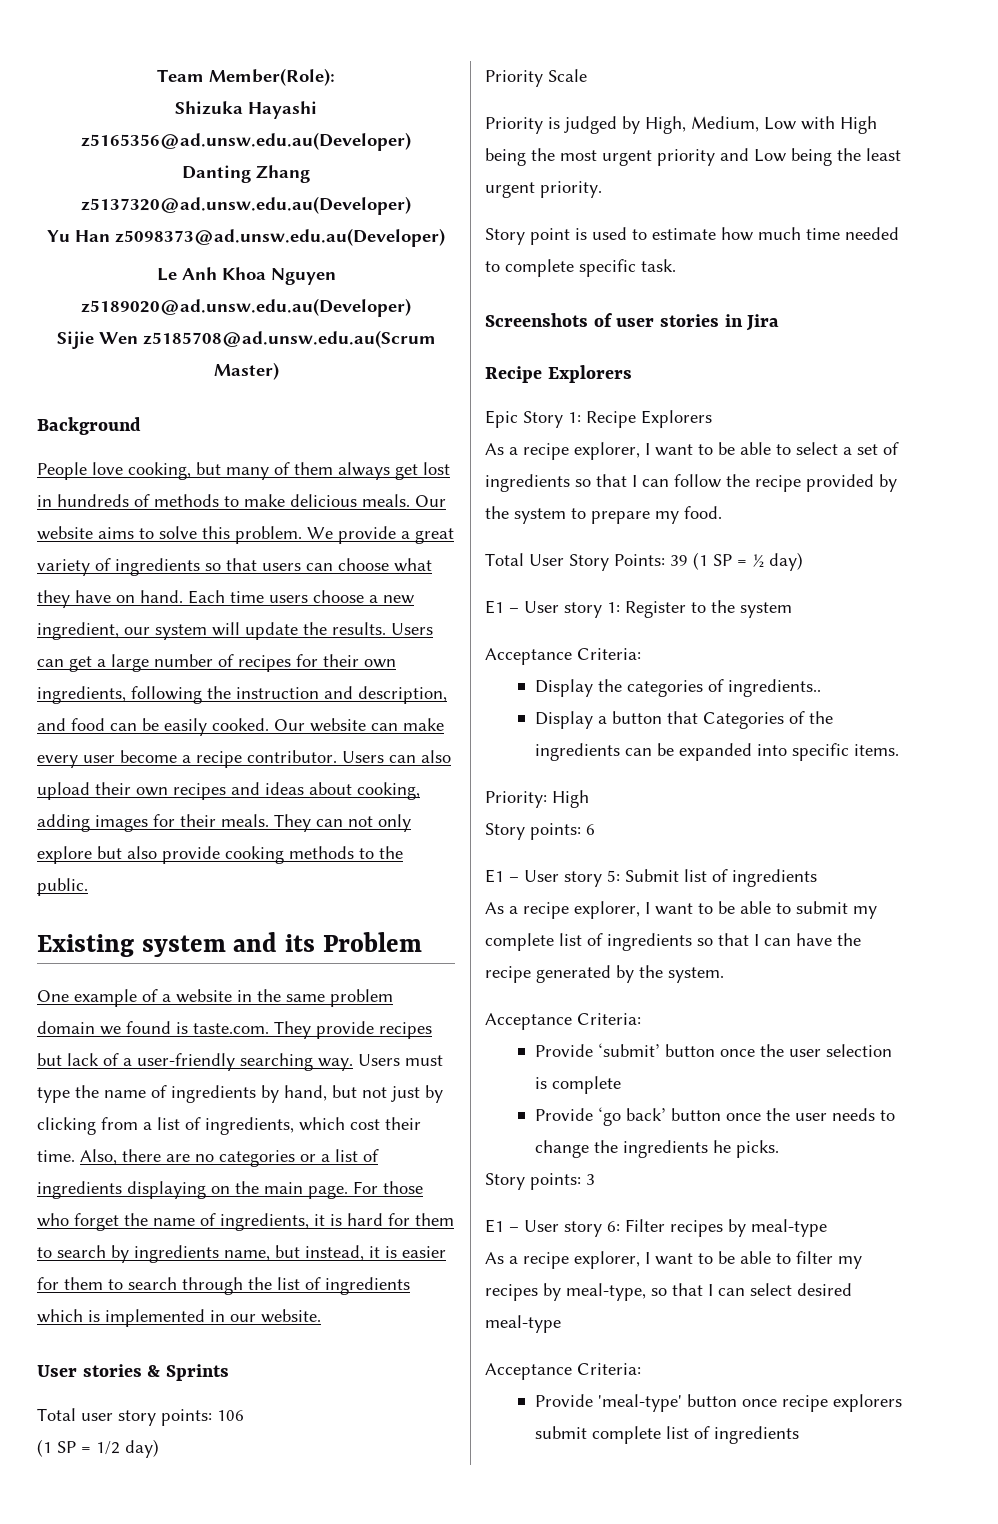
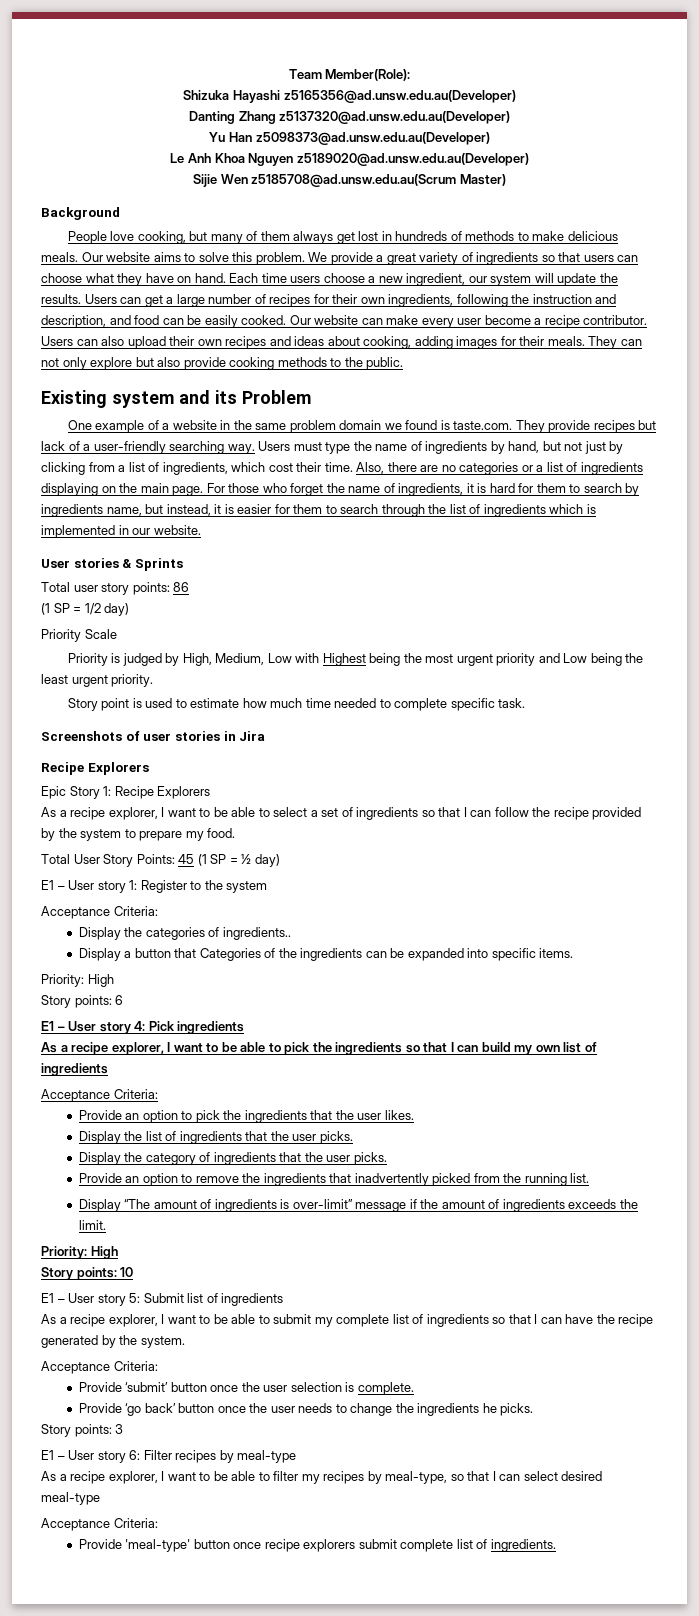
- Total user story points: 106
+ Total user story points: 86
- Priority is judged by High, Medium, Low with High being the most urgent priority and Low being the least urgent priority.
+ Priority is judged by High, Medium, Low with Highest being the most urgent priority and Low being the least urgent priority.
- Total User Story Points: 39 (1 SP = ½ day)
+ Total User Story Points: 45 (1 SP = ½ day)
+ E1 – User story 4: Pick ingredients
+ As a recipe explorer, I want to be able to pick the ingredients so that I can build my own list of ingredients
+ Acceptance Criteria:
+ Provide an option to pick the ingredients that the user likes.
+ Display the list of ingredients that the user picks.
+ Display the category of ingredients that the user picks.
+ Provide an option to remove the ingredients that inadvertently picked from the running list.
+ Display “The amount of ingredients is over-limit” message if the amount of ingredients exceeds the limit.
+ Priority: High
+ Story points: 10
- Provide ‘submit’ button once the user selection is complete
+ Provide ‘submit’ button once the user selection is complete.
- Provide 'meal-type' button once recipe explorers submit complete list of ingredients
+ Provide 'meal-type' button once recipe explorers submit complete list of ingredients.

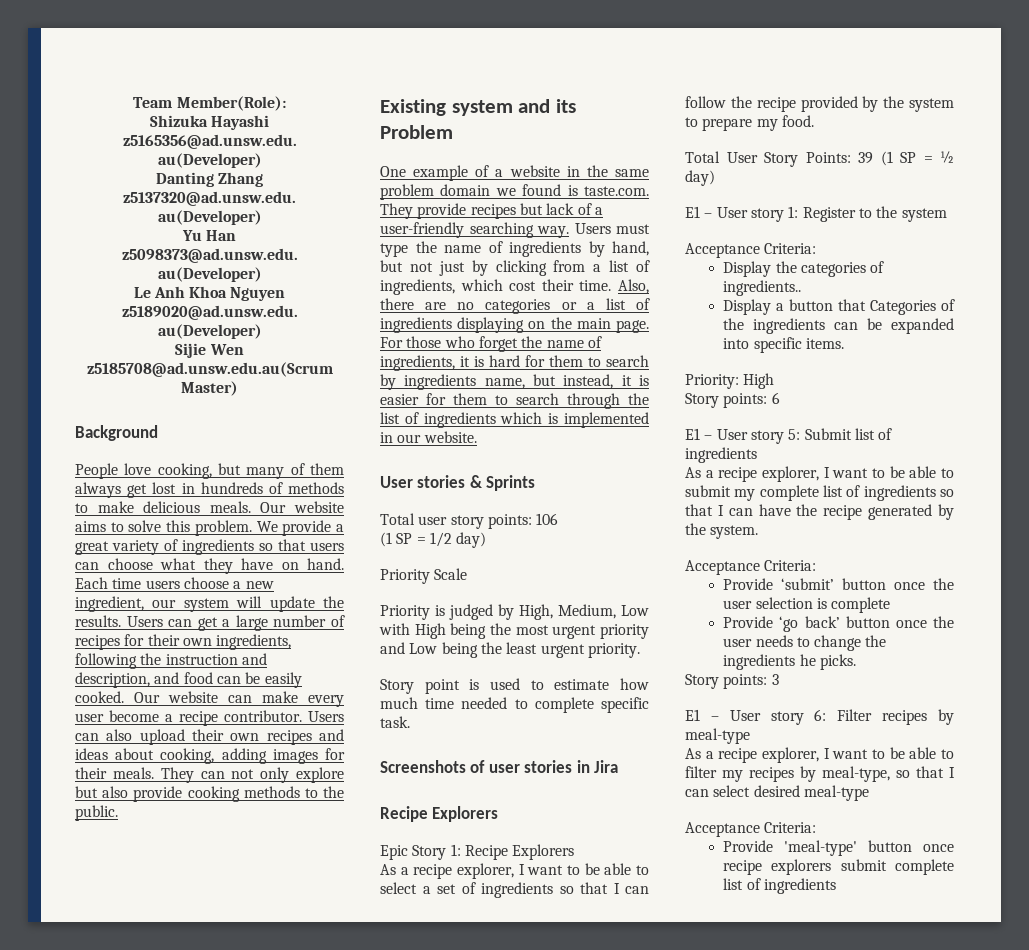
- Total user story points: 86
+ Total user story points: 106
- Priority is judged by High, Medium, Low with Highest being the most urgent priority and Low being the least urgent priority.
+ Priority is judged by High, Medium, Low with High being the most urgent priority and Low being the least urgent priority.
- Total User Story Points: 45 (1 SP = ½ day)
+ Total User Story Points: 39 (1 SP = ½ day)
- E1 – User story 4: Pick ingredients
- As a recipe explorer, I want to be able to pick the ingredients so that I can build my own list of ingredients
- Acceptance Criteria:
- Provide an option to pick the ingredients that the user likes.
- Display the list of ingredients that the user picks.
- Display the category of ingredients that the user picks.
- Provide an option to remove the ingredients that inadvertently picked from the running list.
- Display “The amount of ingredients is over-limit” message if the amount of ingredients exceeds the limit.
- Priority: High
- Story points: 10
- Provide ‘submit’ button once the user selection is complete.
+ Provide ‘submit’ button once the user selection is complete
- Provide 'meal-type' button once recipe explorers submit complete list of ingredients.
+ Provide 'meal-type' button once recipe explorers submit complete list of ingredients

